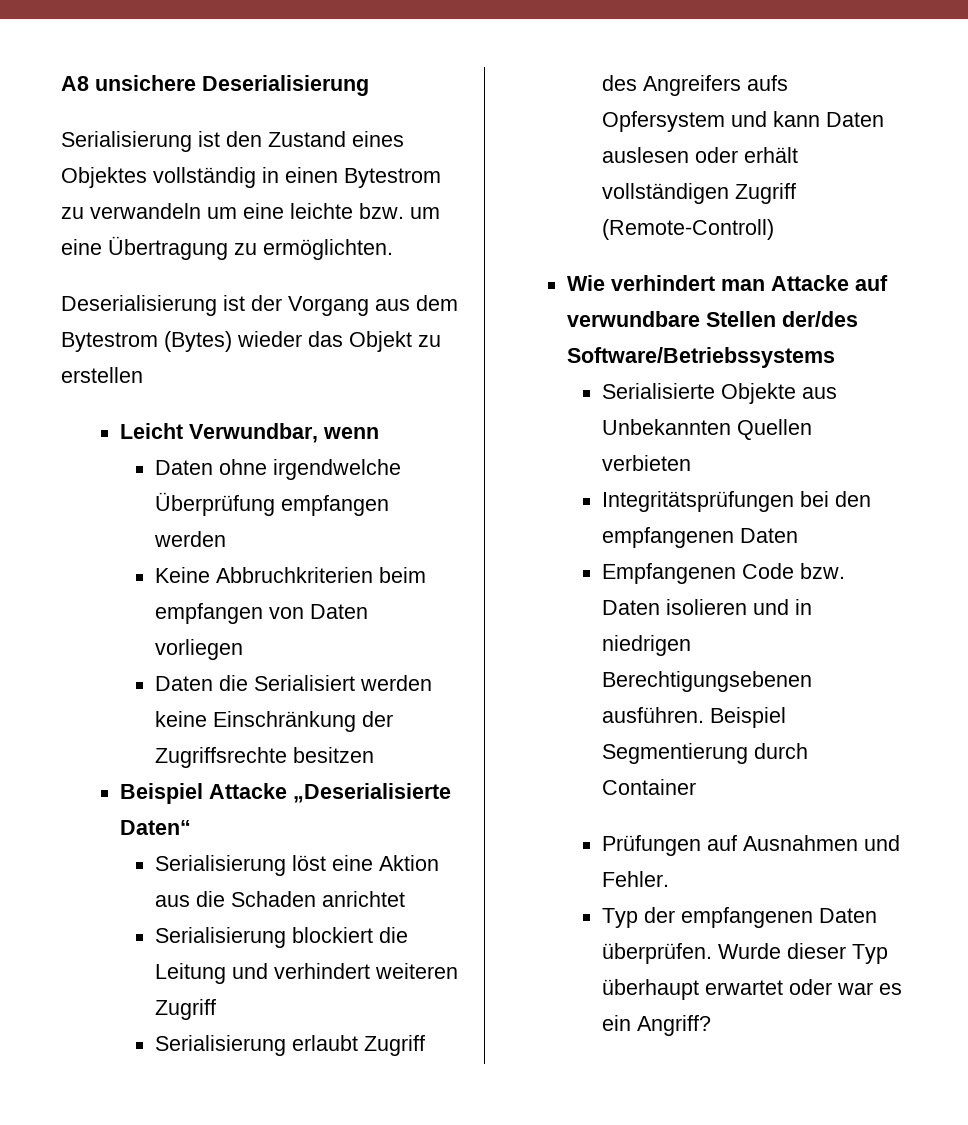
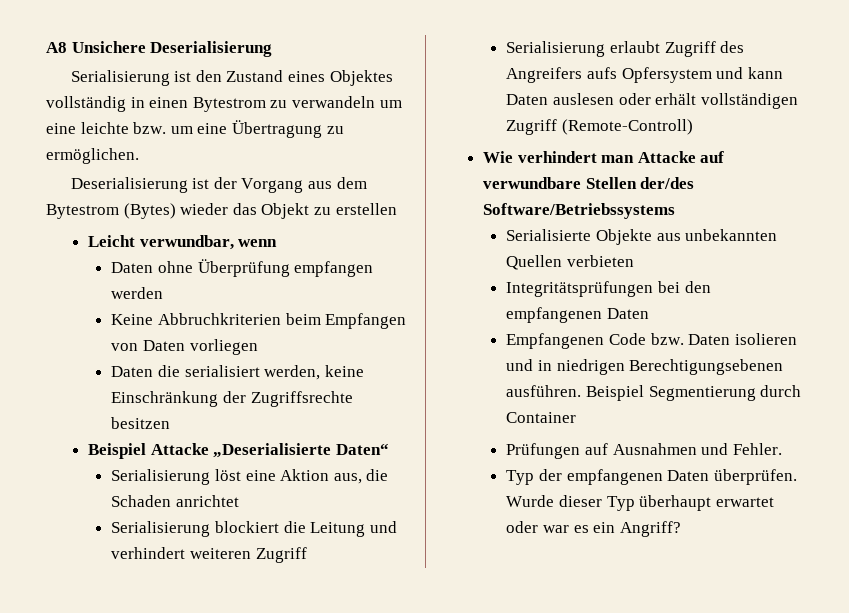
- A8 unsichere Deserialisierung
+ A8 Unsichere Deserialisierung
- Serialisierung ist den Zustand eines Objektes vollständig in einen Bytestrom zu verwandeln um eine leichte bzw. um eine Übertragung zu ermöglichten.
+ Serialisierung ist den Zustand eines Objektes vollständig in einen Bytestrom zu verwandeln um eine leichte bzw. um eine Übertragung zu ermöglichen.
- Leicht Verwundbar, wenn
+ Leicht verwundbar, wenn
- Daten ohne irgendwelche Überprüfung empfangen werden
+ Daten ohne Überprüfung empfangen werden
- Keine Abbruchkriterien beim empfangen von Daten vorliegen
+ Keine Abbruchkriterien beim Empfangen von Daten vorliegen
- Daten die Serialisiert werden keine Einschränkung der Zugriffsrechte besitzen
+ Daten die serialisiert werden, keine Einschränkung der Zugriffsrechte besitzen
- Serialisierung löst eine Aktion aus die Schaden anrichtet
+ Serialisierung löst eine Aktion aus, die Schaden anrichtet
- Serialisierte Objekte aus Unbekannten Quellen verbieten
+ Serialisierte Objekte aus unbekannten Quellen verbieten

